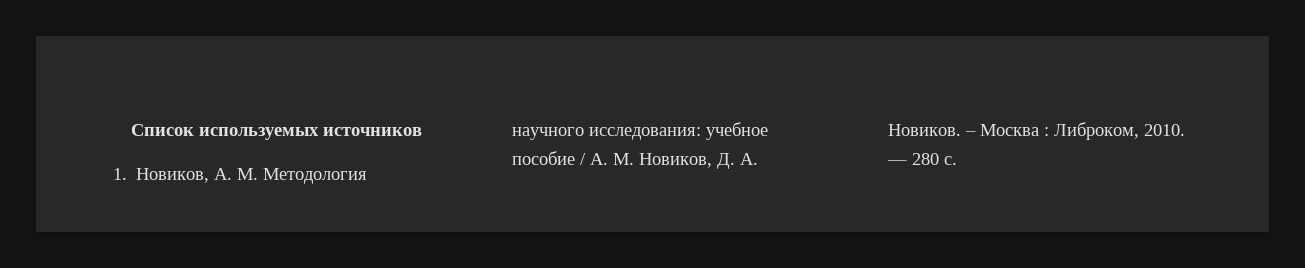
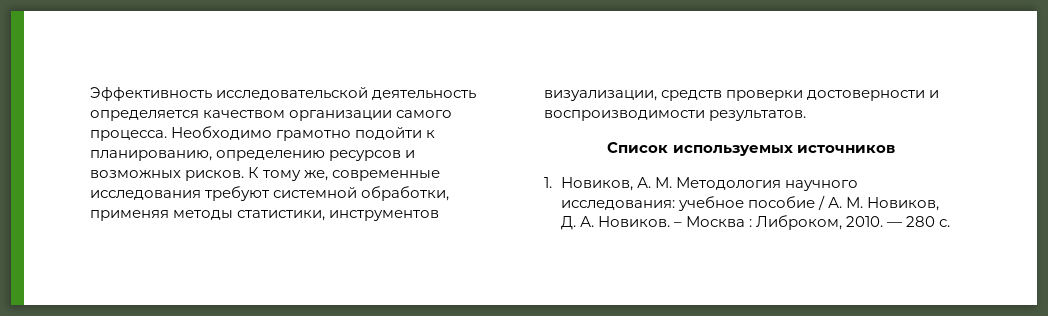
+ Эффективность исследовательской деятельность определяется качеством организации самого процесса. Необходимо грамотно подойти к планированию, определению ресурсов и возможных рисков. К тому же, современные исследования требуют системной обработки, применяя методы статистики, инструментов визуализации, средств проверки достоверности и воспроизводимости результатов.

